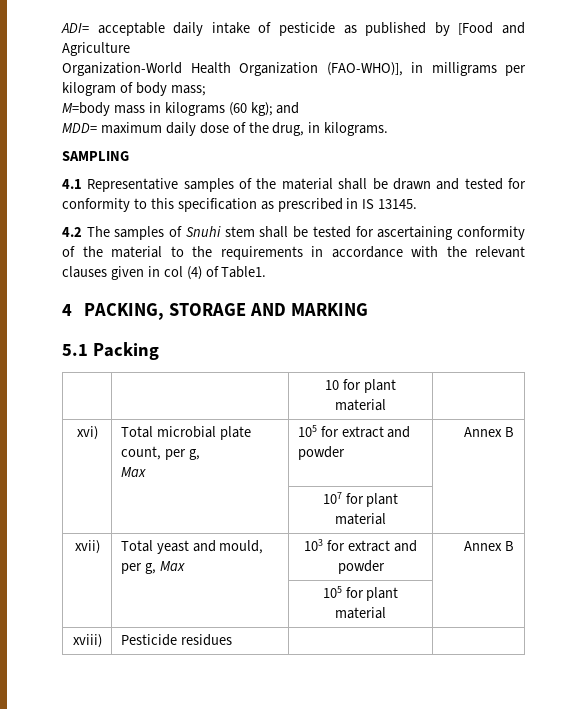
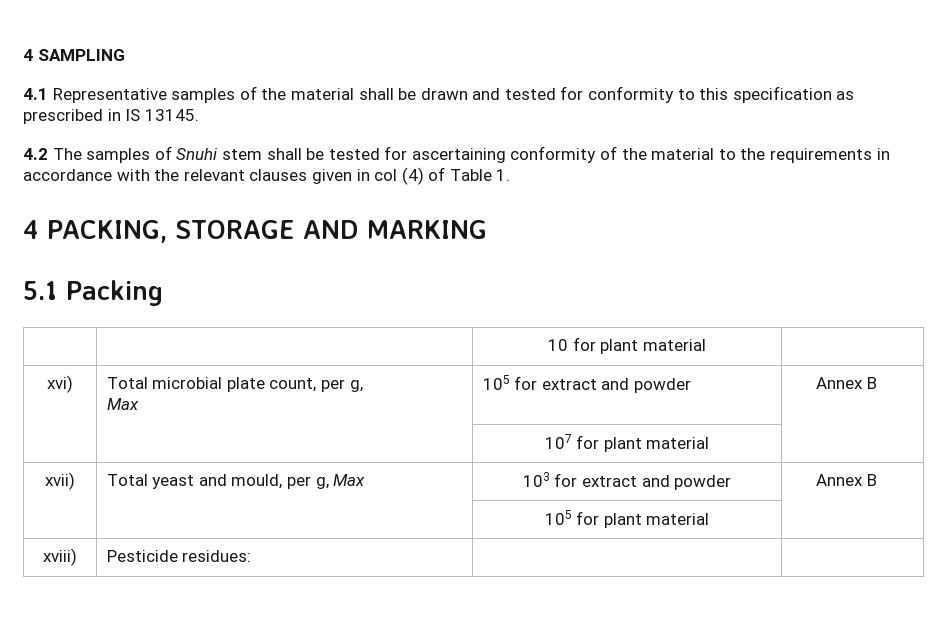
- ADI= acceptable daily intake of pesticide as published by [Food and Agriculture
- Organization-World Health Organization (FAO-WHO)], in milligrams per kilogram of body mass;
- M=body mass in kilograms (60 kg); and
- MDD= maximum daily dose of the drug, in kilograms.
- SAMPLING
+ 4 SAMPLING
- 4.2 The samples of Snuhi stem shall be tested for ascertaining conformity of the material to the requirements in accordance with the relevant clauses given in col (4) of Table1.
+ 4.2 The samples of Snuhi stem shall be tested for ascertaining conformity of the material to the requirements in accordance with the relevant clauses given in col (4) of Table 1.
- xviii) | Pesticide residues | |
+ xviii) | Pesticide residues: | |

